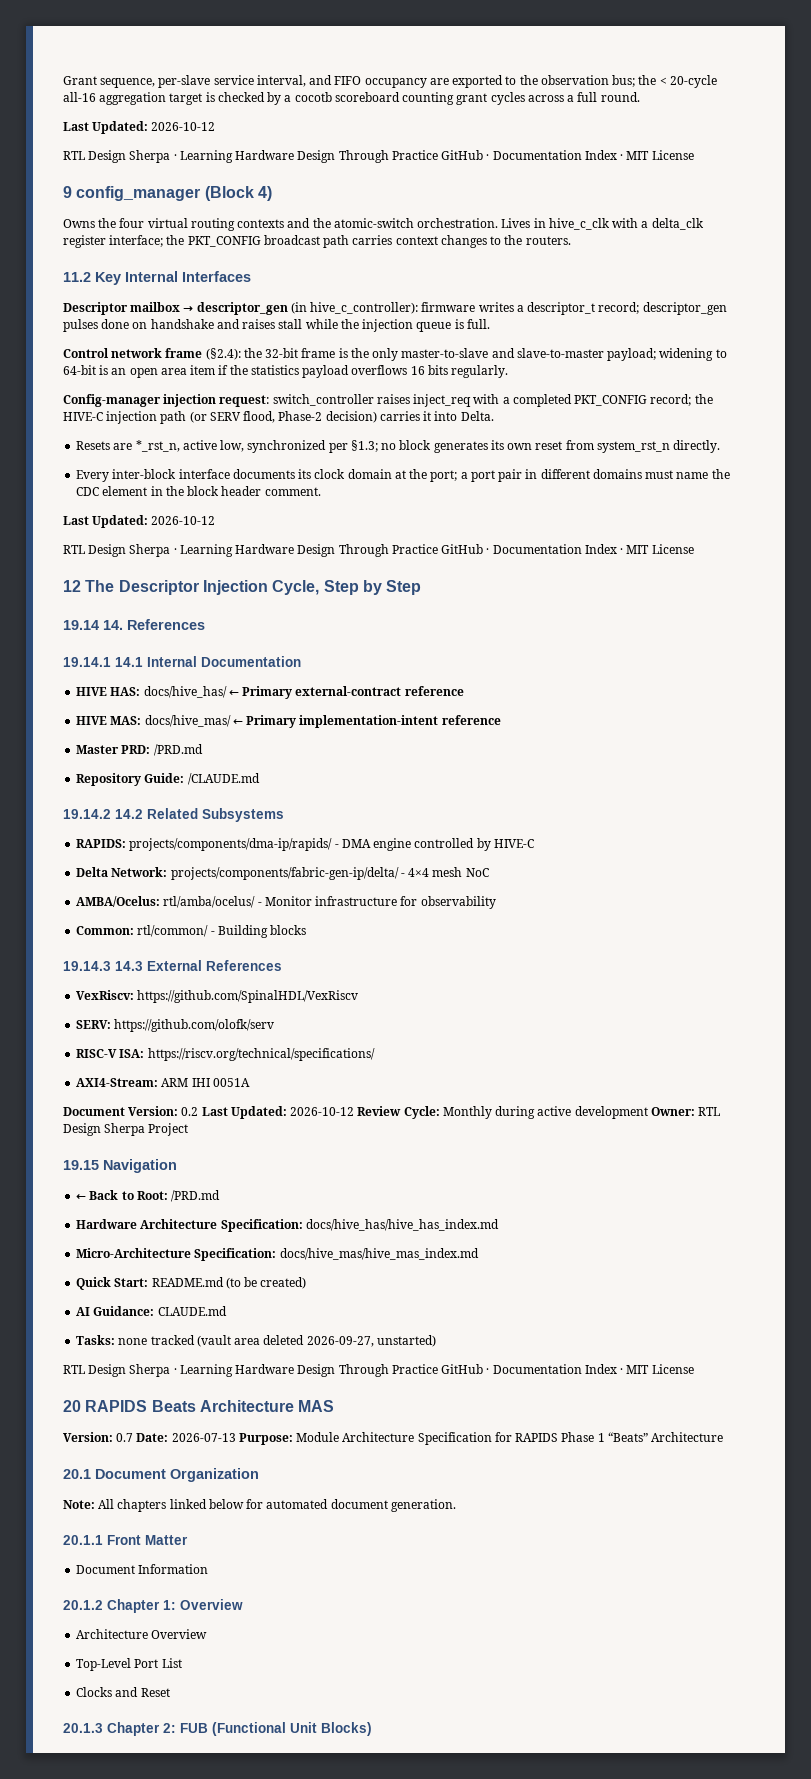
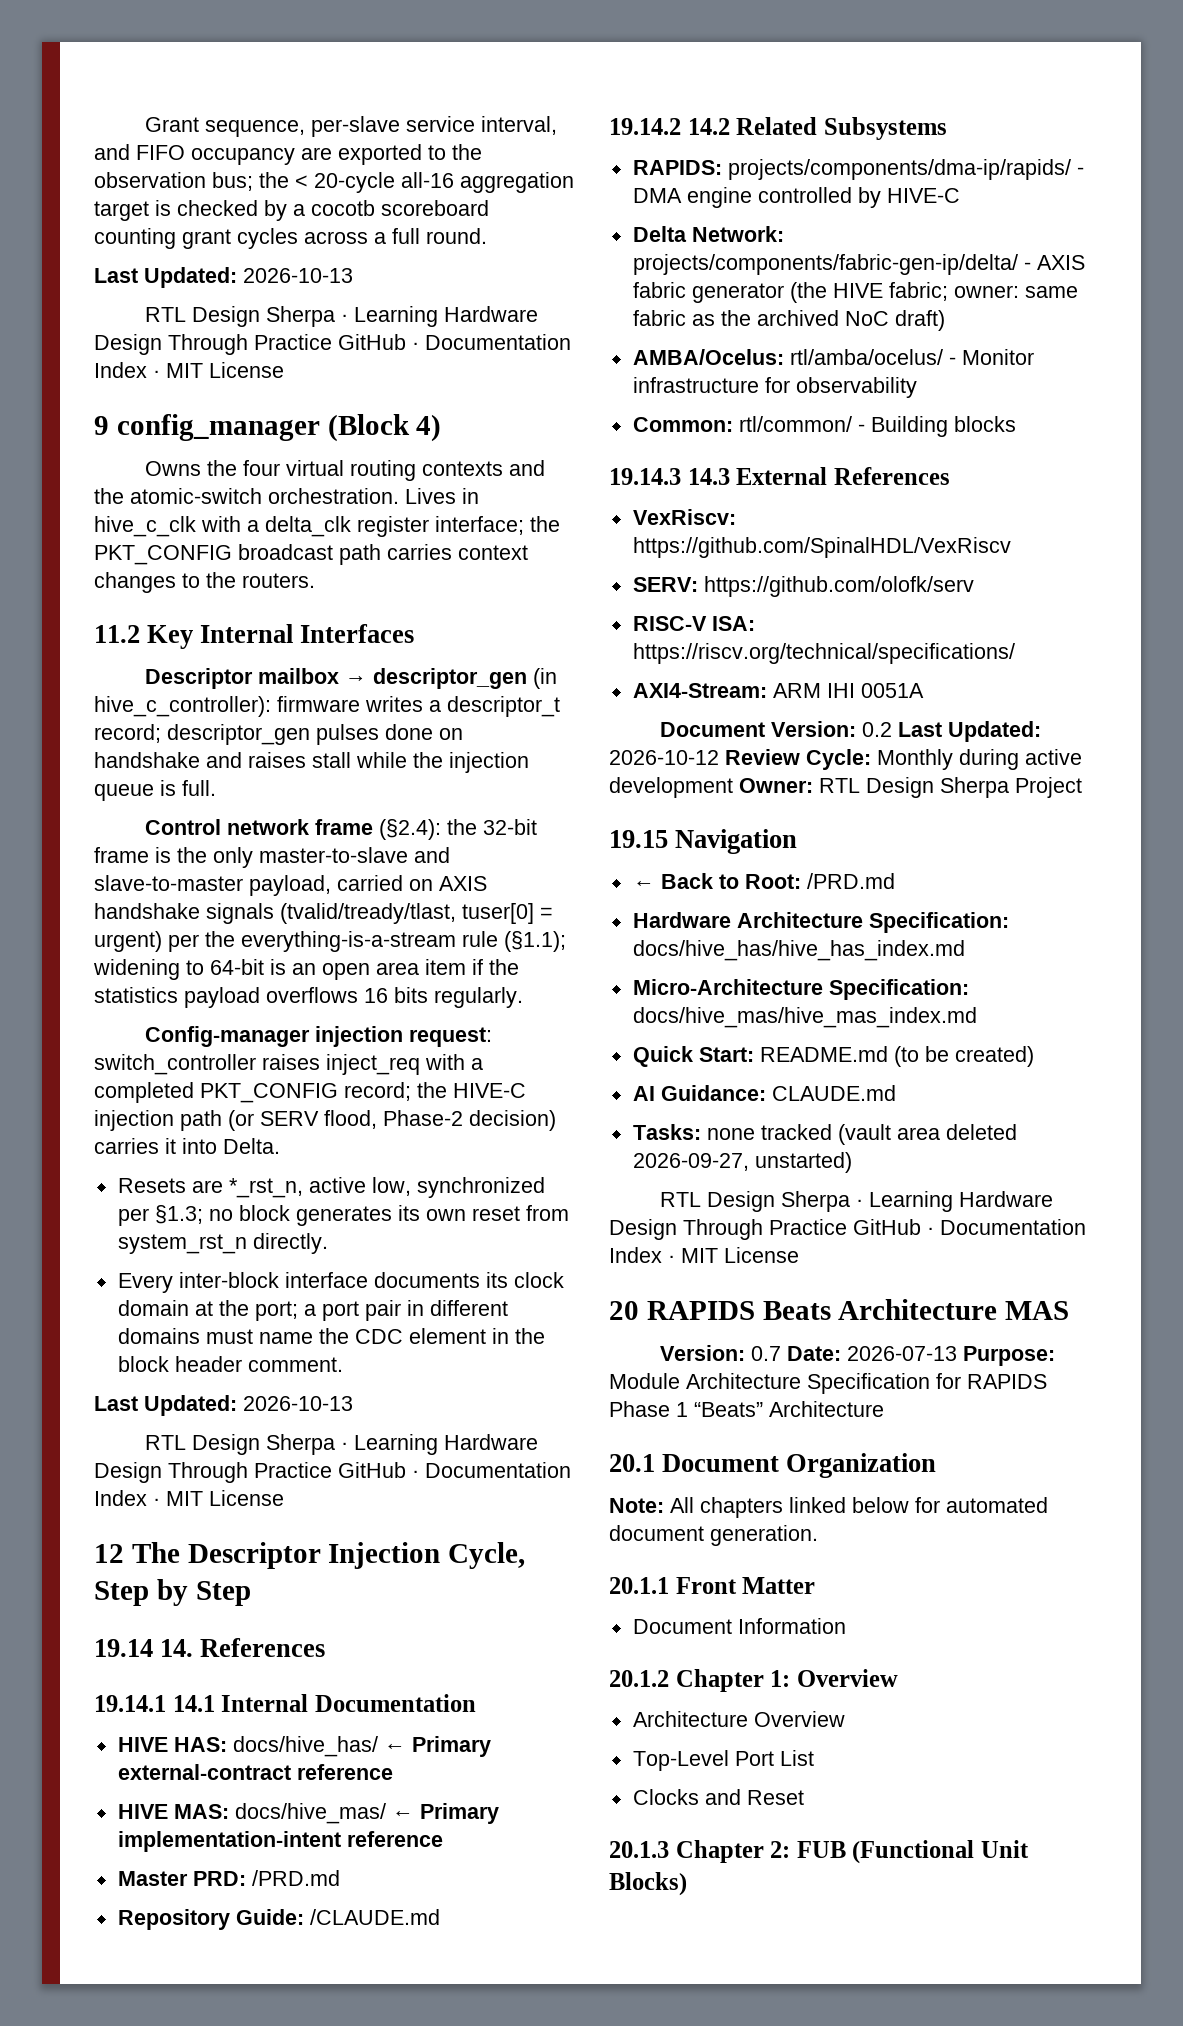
  Grant sequence, per-slave service interval, and FIFO occupancy are exported to the observation bus; the < 20-cycle all-16 aggregation target is checked by a cocotb scoreboard counting grant cycles across a full round.
- Last Updated: 2026-10-12
+ Last Updated: 2026-10-13
- Control network frame (§2.4): the 32-bit frame is the only master-to-slave and slave-to-master payload; widening to 64-bit is an open area item if the statistics payload overflows 16 bits regularly.
+ Control network frame (§2.4): the 32-bit frame is the only master-to-slave and slave-to-master payload, carried on AXIS handshake signals (tvalid/tready/tlast, tuser[0] = urgent) per the everything-is-a-stream rule (§1.1); widening to 64-bit is an open area item if the statistics payload overflows 16 bits regularly.
  Every inter-block interface documents its clock domain at the port; a port pair in different domains must name the CDC element in the block header comment.
- Last Updated: 2026-10-12
+ Last Updated: 2026-10-13
- Delta Network: projects/components/fabric-gen-ip/delta/ - 4×4 mesh NoC
+ Delta Network: projects/components/fabric-gen-ip/delta/ - AXIS fabric generator (the HIVE fabric; owner: same fabric as the archived NoC draft)

